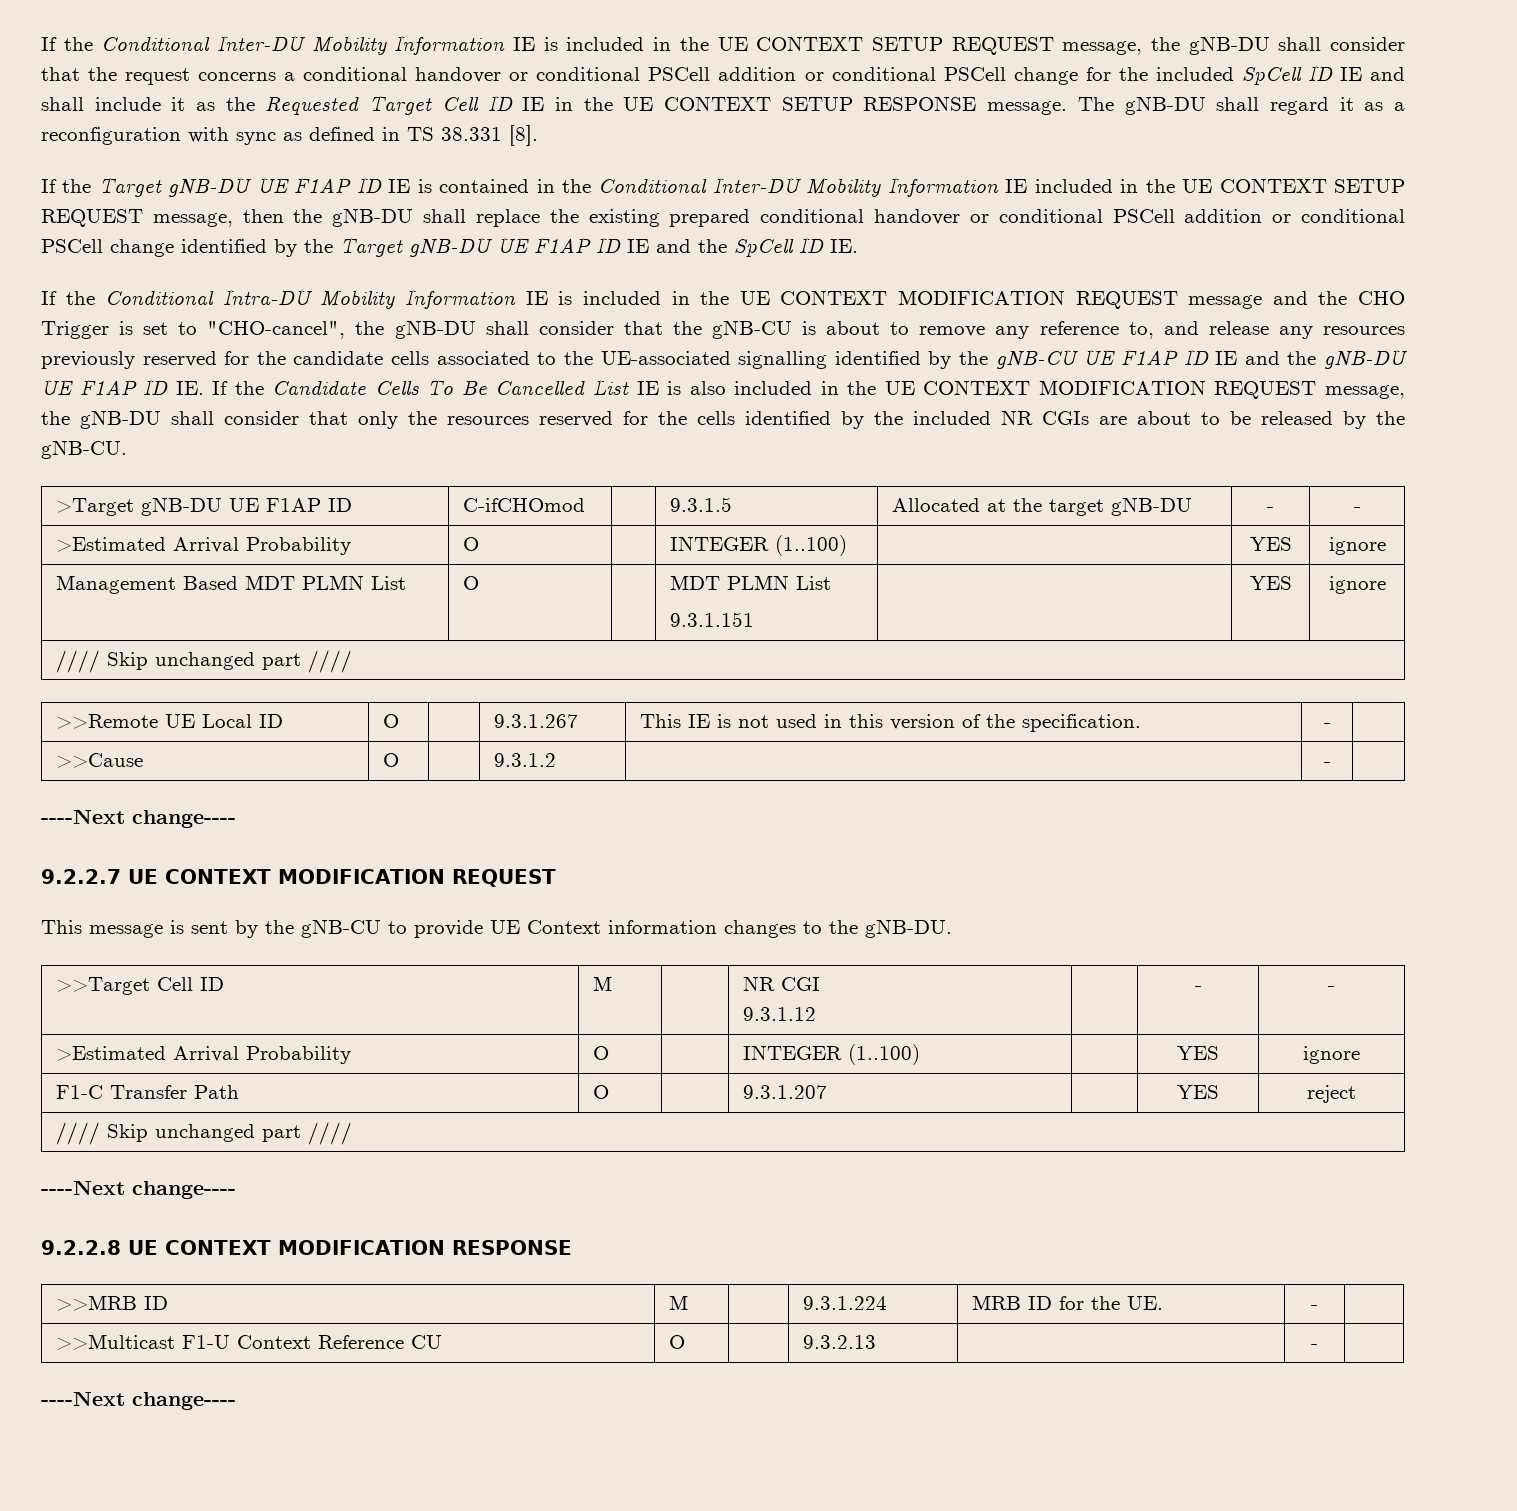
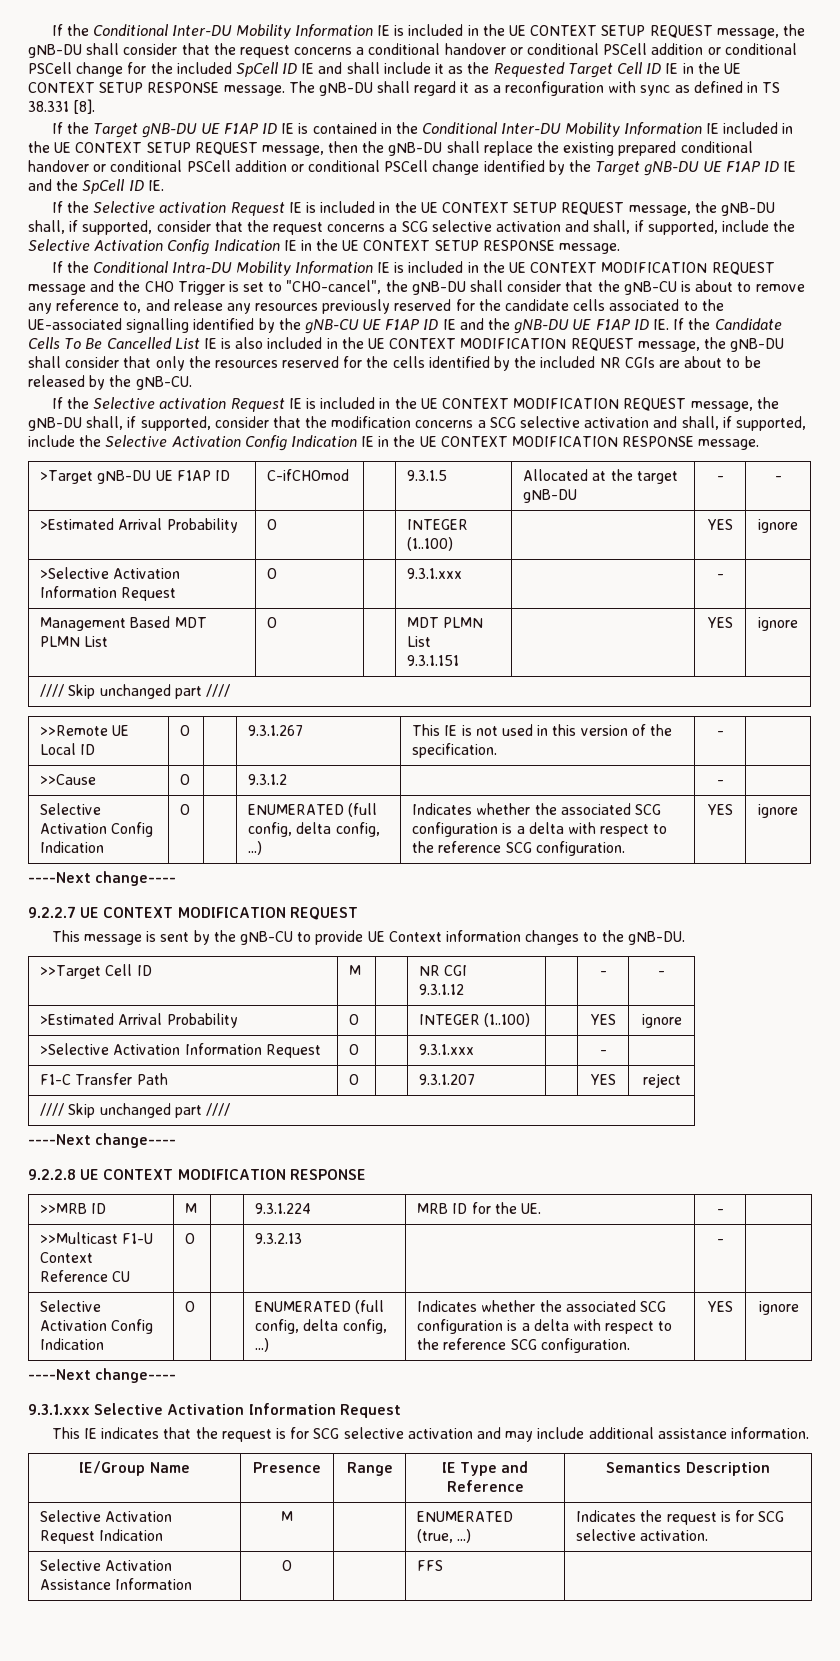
+ If the Selective activation Request IE is included in the UE CONTEXT SETUP REQUEST message, the gNB-DU shall, if supported, consider that the request concerns a SCG selective activation and shall, if supported, include the Selective Activation Config Indication IE in the UE CONTEXT SETUP RESPONSE message.
+ If the Selective activation Request IE is included in the UE CONTEXT MODIFICATION REQUEST message, the gNB-DU shall, if supported, consider that the modification concerns a SCG selective activation and shall, if supported, include the Selective Activation Config Indication IE in the UE CONTEXT MODIFICATION RESPONSE message.
  >Target gNB-DU UE F1AP ID | C-ifCHOmod | | 9.3.1.5 | Allocated at the target gNB-DU | - | -
  >Estimated Arrival Probability | O | | INTEGER (1..100) | | YES | ignore
+ >Selective Activation Information Request | O | | 9.3.1.xxx | | - |
  >>Cause | O | | 9.3.1.2 | | - |
+ Selective Activation Config Indication | O | | ENUMERATED (full config, delta config, ...) | Indicates whether the associated SCG configuration is a delta with respect to the reference SCG configuration. | YES | ignore
  >>Target Cell ID | M | | NR CGI
  9.3.1.12 | | - | -
  >Estimated Arrival Probability | O | | INTEGER (1..100) | | YES | ignore
+ >Selective Activation Information Request | O | | 9.3.1.xxx | | - |
  >>Multicast F1-U Context Reference CU | O | | 9.3.2.13 | | - |
+ Selective Activation Config Indication | O | | ENUMERATED (full config, delta config, ...) | Indicates whether the associated SCG configuration is a delta with respect to the reference SCG configuration. | YES | ignore
  ----Next change----
+ 9.3.1.xxx Selective Activation Information Request
+ This IE indicates that the request is for SCG selective activation and may include additional assistance information.
+ IE/Group Name | Presence | Range | IE Type and Reference | Semantics Description
+ Selective Activation Request Indication | M | | ENUMERATED (true, ...) | Indicates the request is for SCG selective activation.
+ Selective Activation Assistance Information | O | | FFS |

